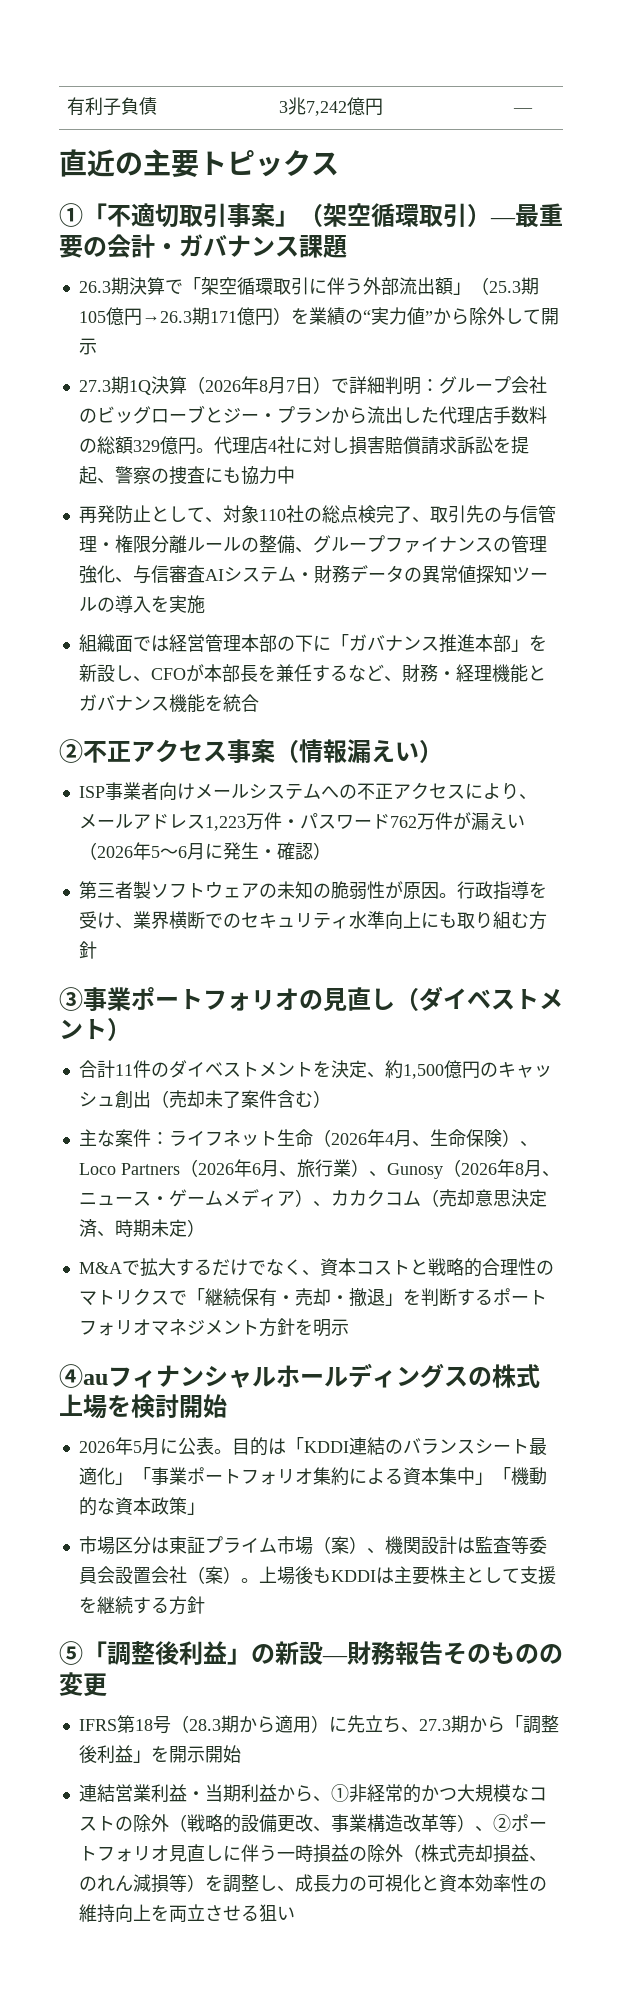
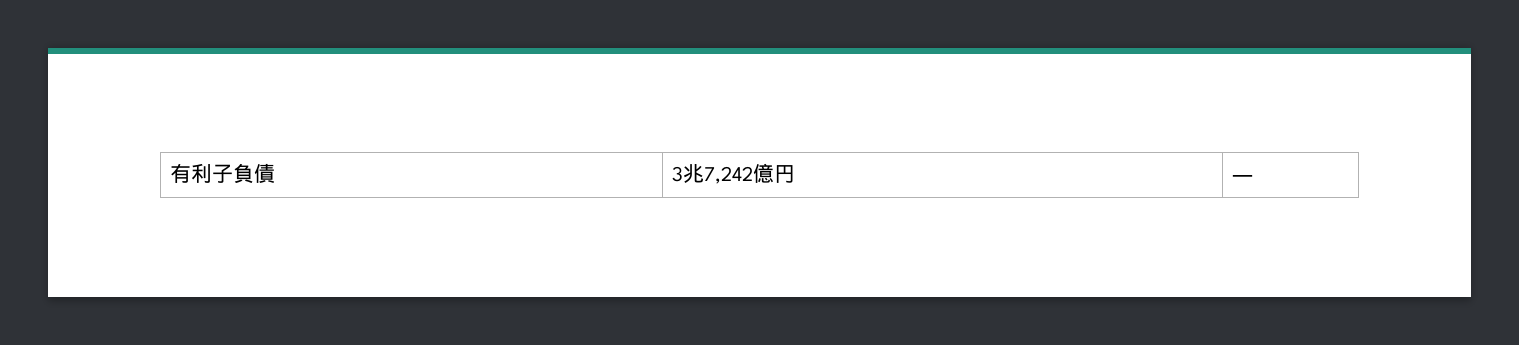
- 直近の主要トピックス
- ①「不適切取引事案」（架空循環取引）—最重要の会計・ガバナンス課題
- 26.3期決算で「架空循環取引に伴う外部流出額」（25.3期105億円→26.3期171億円）を業績の“実力値”から除外して開示
- 27.3期1Q決算（2026年8月7日）で詳細判明：グループ会社のビッグローブとジー・プランから流出した代理店手数料の総額329億円。代理店4社に対し損害賠償請求訴訟を提起、警察の捜査にも協力中
- 再発防止として、対象110社の総点検完了、取引先の与信管理・権限分離ルールの整備、グループファイナンスの管理強化、与信審査AIシステム・財務データの異常値探知ツールの導入を実施
- 組織面では経営管理本部の下に「ガバナンス推進本部」を新設し、CFOが本部長を兼任するなど、財務・経理機能とガバナンス機能を統合
- ②不正アクセス事案（情報漏えい）
- ISP事業者向けメールシステムへの不正アクセスにより、メールアドレス1,223万件・パスワード762万件が漏えい（2026年5〜6月に発生・確認）
- 第三者製ソフトウェアの未知の脆弱性が原因。行政指導を受け、業界横断でのセキュリティ水準向上にも取り組む方針
- ③事業ポートフォリオの見直し（ダイベストメント）
- 合計11件のダイベストメントを決定、約1,500億円のキャッシュ創出（売却未了案件含む）
- 主な案件：ライフネット生命（2026年4月、生命保険）、Loco Partners（2026年6月、旅行業）、Gunosy（2026年8月、ニュース・ゲームメディア）、カカクコム（売却意思決定済、時期未定）
- M&Aで拡大するだけでなく、資本コストと戦略的合理性のマトリクスで「継続保有・売却・撤退」を判断するポートフォリオマネジメント方針を明示
- ④auフィナンシャルホールディングスの株式上場を検討開始
- 2026年5月に公表。目的は「KDDI連結のバランスシート最適化」「事業ポートフォリオ集約による資本集中」「機動的な資本政策」
- 市場区分は東証プライム市場（案）、機関設計は監査等委員会設置会社（案）。上場後もKDDIは主要株主として支援を継続する方針
- ⑤「調整後利益」の新設—財務報告そのものの変更
- IFRS第18号（28.3期から適用）に先立ち、27.3期から「調整後利益」を開示開始
- 連結営業利益・当期利益から、①非経常的かつ大規模なコストの除外（戦略的設備更改、事業構造改革等）、②ポートフォリオ見直しに伴う一時損益の除外（株式売却損益、のれん減損等）を調整し、成長力の可視化と資本効率性の維持向上を両立させる狙い

